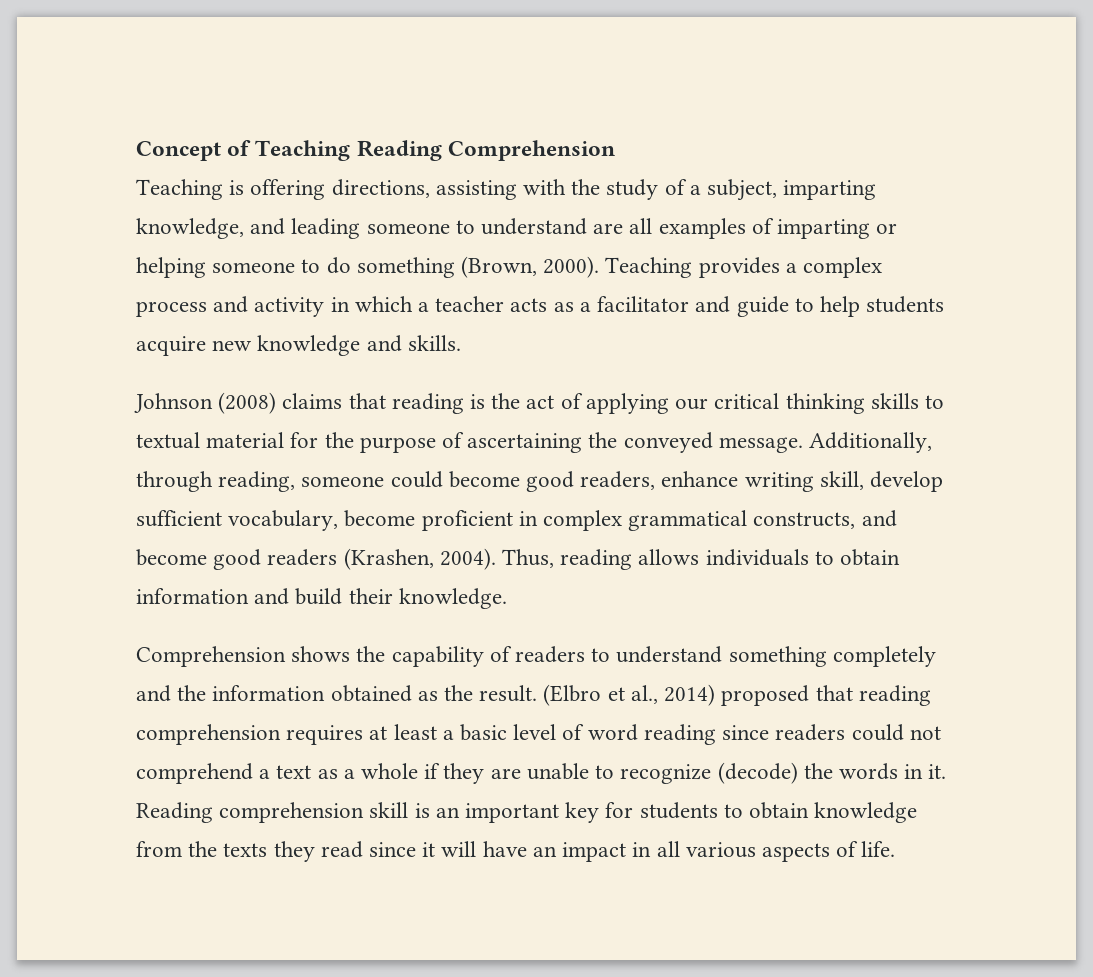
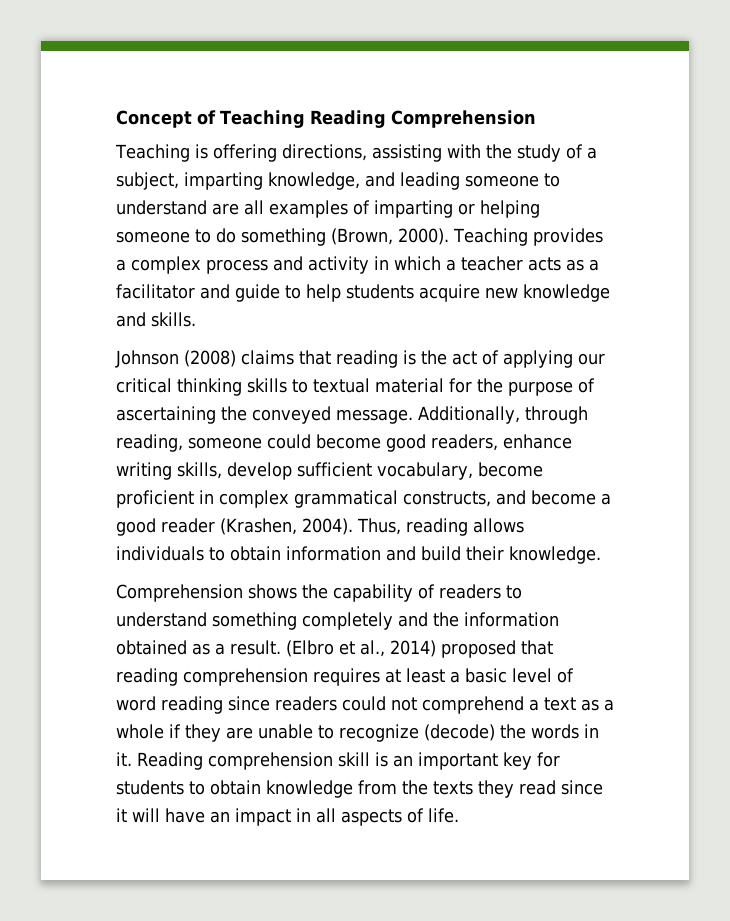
- Additionally, through reading, someone could become good readers, enhance writing skill, develop sufficient vocabulary, become proficient in complex grammatical constructs, and become good readers (Krashen, 2004).
+ Additionally, through reading, someone could become good readers, enhance writing skills, develop sufficient vocabulary, become proficient in complex grammatical constructs, and become a good reader (Krashen, 2004).
- Comprehension shows the capability of readers to understand something completely and the information obtained as the result.
+ Comprehension shows the capability of readers to understand something completely and the information obtained as a result.
- Reading comprehension skill is an important key for students to obtain knowledge from the texts they read since it will have an impact in all various aspects of life.
+ Reading comprehension skill is an important key for students to obtain knowledge from the texts they read since it will have an impact in all aspects of life.

